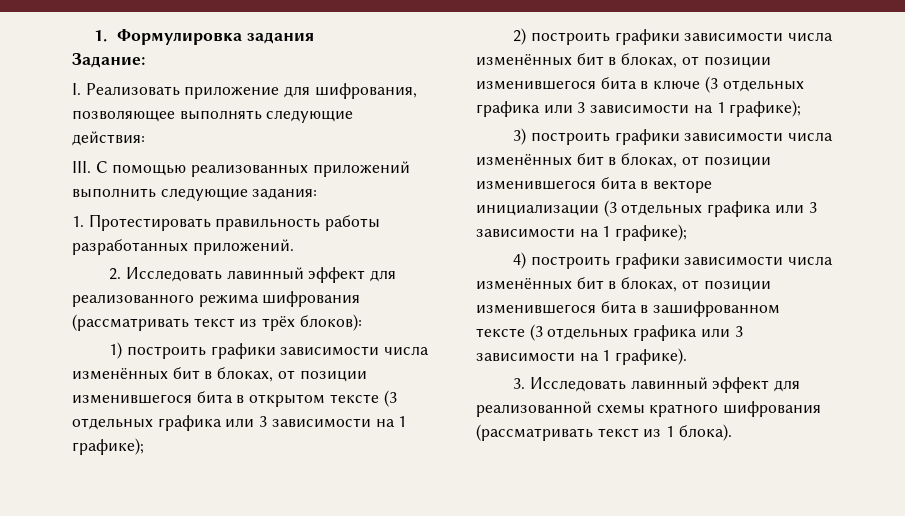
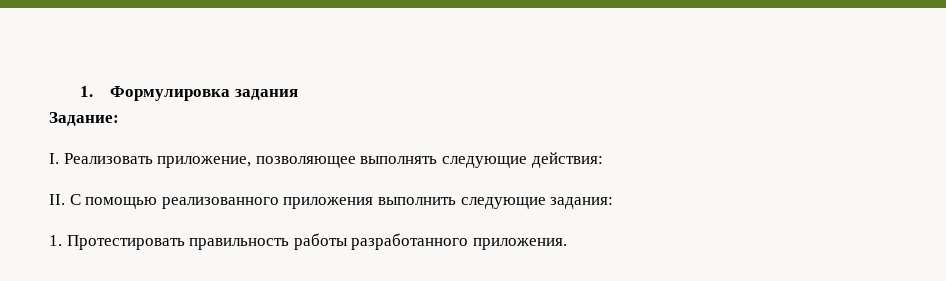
- I. Реализовать приложение для шифрования, позволяющее выполнять следующие действия:
+ I. Реализовать приложение, позволяющее выполнять следующие действия:
- III. С помощью реализованных приложений выполнить следующие задания:
+ II. С помощью реализованного приложения выполнить следующие задания:
- 1. Протестировать правильность работы разработанных приложений.
- 2. Исследовать лавинный эффект для реализованного режима шифрования (рассматривать текст из трёх блоков):
- 1) построить графики зависимости числа изменённых бит в блоках, от позиции изменившегося бита в открытом тексте (3 отдельных графика или 3 зависимости на 1 графике);
- 2) построить графики зависимости числа изменённых бит в блоках, от позиции изменившегося бита в ключе (3 отдельных графика или 3 зависимости на 1 графике);
- 3) построить графики зависимости числа изменённых бит в блоках, от позиции изменившегося бита в векторе инициализации (3 отдельных графика или 3 зависимости на 1 графике);
- 4) построить графики зависимости числа изменённых бит в блоках, от позиции изменившегося бита в зашифрованном тексте (3 отдельных графика или 3 зависимости на 1 графике).
- 3. Исследовать лавинный эффект для реализованной схемы кратного шифрования (рассматривать текст из 1 блока).
+ 1. Протестировать правильность работы разработанного приложения.

